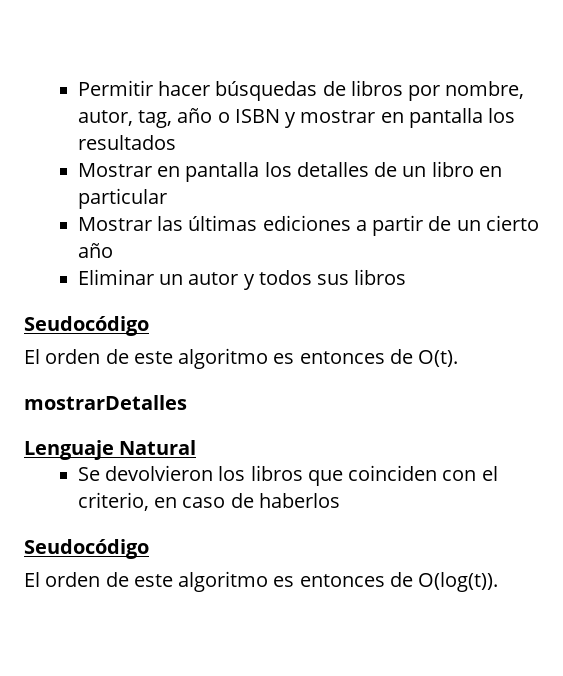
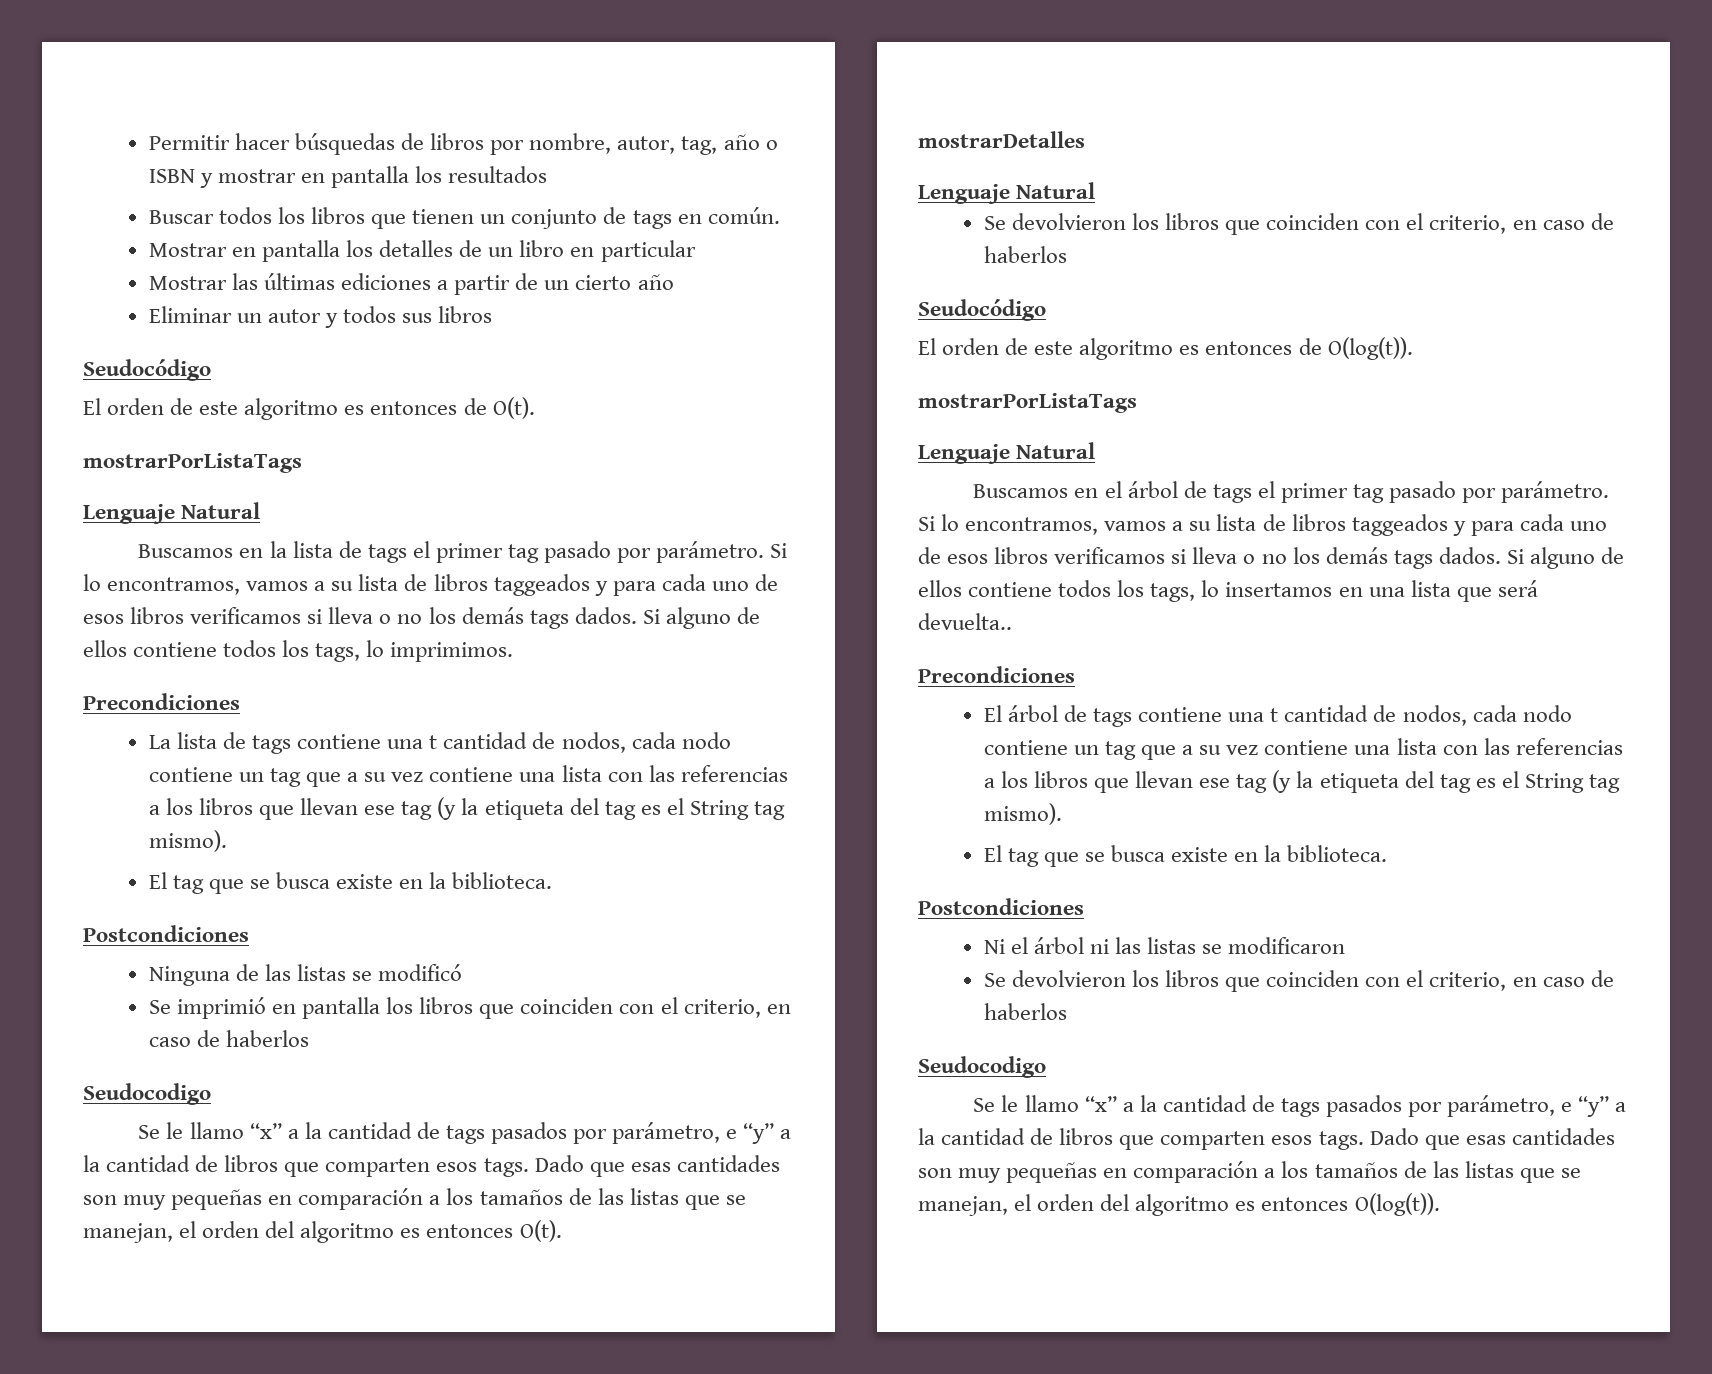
+ Buscar todos los libros que tienen un conjunto de tags en común.
  El orden de este algoritmo es entonces de O(t).
+ mostrarPorListaTags
+ Lenguaje Natural
+ Buscamos en la lista de tags el primer tag pasado por parámetro. Si lo encontramos, vamos a su lista de libros taggeados y para cada uno de esos libros verificamos si lleva o no los demás tags dados. Si alguno de ellos contiene todos los tags, lo imprimimos.
+ Precondiciones
+ La lista de tags contiene una t cantidad de nodos, cada nodo contiene un tag que a su vez contiene una lista con las referencias a los libros que llevan ese tag (y la etiqueta del tag es el String tag mismo).
+ El tag que se busca existe en la biblioteca.
+ Postcondiciones
+ Ninguna de las listas se modificó
+ Se imprimió en pantalla los libros que coinciden con el criterio, en caso de haberlos
+ Seudocodigo
+ Se le llamo “x” a la cantidad de tags pasados por parámetro, e “y” a la cantidad de libros que comparten esos tags. Dado que esas cantidades son muy pequeñas en comparación a los tamaños de las listas que se manejan, el orden del algoritmo es entonces O(t).
  El orden de este algoritmo es entonces de O(log(t)).
+ mostrarPorListaTags
+ Lenguaje Natural
+ Buscamos en el árbol de tags el primer tag pasado por parámetro. Si lo encontramos, vamos a su lista de libros taggeados y para cada uno de esos libros verificamos si lleva o no los demás tags dados. Si alguno de ellos contiene todos los tags, lo insertamos en una lista que será devuelta..
+ Precondiciones
+ El árbol de tags contiene una t cantidad de nodos, cada nodo contiene un tag que a su vez contiene una lista con las referencias a los libros que llevan ese tag (y la etiqueta del tag es el String tag mismo).
+ El tag que se busca existe en la biblioteca.
+ Postcondiciones
+ Ni el árbol ni las listas se modificaron
+ Se devolvieron los libros que coinciden con el criterio, en caso de haberlos
+ Seudocodigo
+ Se le llamo “x” a la cantidad de tags pasados por parámetro, e “y” a la cantidad de libros que comparten esos tags. Dado que esas cantidades son muy pequeñas en comparación a los tamaños de las listas que se manejan, el orden del algoritmo es entonces O(log(t)).

